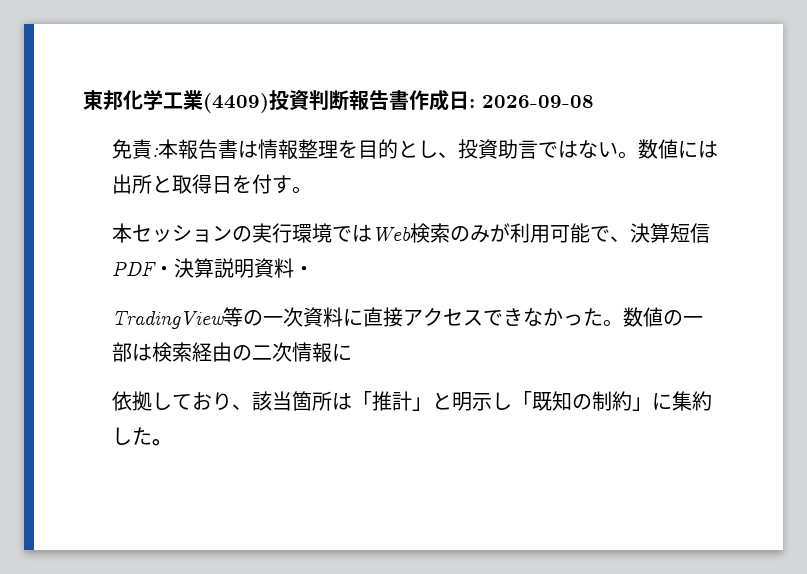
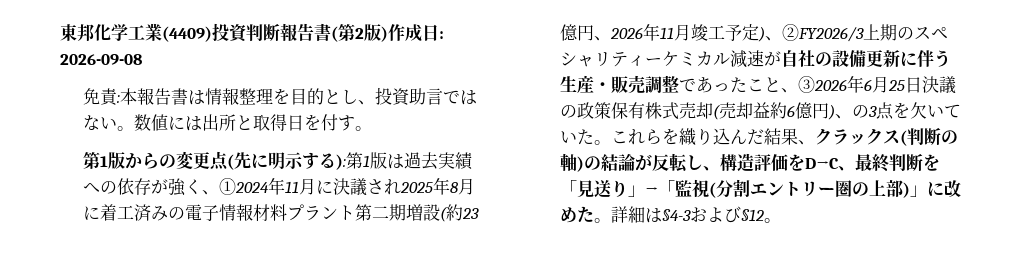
- 東邦化学工業(4409)投資判断報告書作成日: 2026-09-08
+ 東邦化学工業(4409)投資判断報告書(第2版)作成日: 2026-09-08
- 本セッションの実行環境ではWeb検索のみが利用可能で、決算短信PDF・決算説明資料・
- TradingView等の一次資料に直接アクセスできなかった。数値の一部は検索経由の二次情報に
- 依拠しており、該当箇所は「推計」と明示し「既知の制約」に集約した。
+ 第1版からの変更点(先に明示する):第1版は過去実績への依存が強く、①2024年11月に決議され2025年8月に着工済みの電子情報材料プラント第二期増設(約23億円、2026年11月竣工予定)、②FY2026/3上期のスペシャリティーケミカル減速が自社の設備更新に伴う生産・販売調整であったこと、③2026年6月25日決議の政策保有株式売却(売却益約6億円)、の3点を欠いていた。これらを織り込んだ結果、クラックス(判断の軸)の結論が反転し、構造評価をD→C、最終判断を「見送り」→「監視(分割エントリー圏の上部)」に改めた。詳細は§4-3および§12。

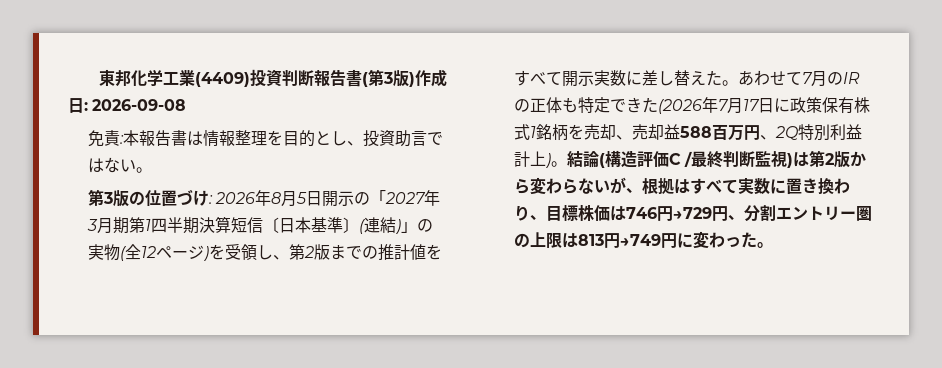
- 東邦化学工業(4409)投資判断報告書(第2版)作成日: 2026-09-08
+ 東邦化学工業(4409)投資判断報告書(第3版)作成日: 2026-09-08
- 免責:本報告書は情報整理を目的とし、投資助言ではない。数値には出所と取得日を付す。
- 第1版からの変更点(先に明示する):第1版は過去実績への依存が強く、①2024年11月に決議され2025年8月に着工済みの電子情報材料プラント第二期増設(約23億円、2026年11月竣工予定)、②FY2026/3上期のスペシャリティーケミカル減速が自社の設備更新に伴う生産・販売調整であったこと、③2026年6月25日決議の政策保有株式売却(売却益約6億円)、の3点を欠いていた。これらを織り込んだ結果、クラックス(判断の軸)の結論が反転し、構造評価をD→C、最終判断を「見送り」→「監視(分割エントリー圏の上部)」に改めた。詳細は§4-3および§12。
+ 免責:本報告書は情報整理を目的とし、投資助言ではない。
+ 第3版の位置づけ: 2026年8月5日開示の「2027年3月期第1四半期決算短信〔日本基準〕(連結)」の実物(全12ページ)を受領し、第2版までの推計値をすべて開示実数に差し替えた。あわせて7月のIRの正体も特定できた(2026年7月17日に政策保有株式1銘柄を売却、売却益588百万円、2Q特別利益計上)。結論(構造評価C /最終判断監視)は第2版から変わらないが、根拠はすべて実数に置き換わり、目標株価は746円→729円、分割エントリー圏の上限は813円→749円に変わった。

